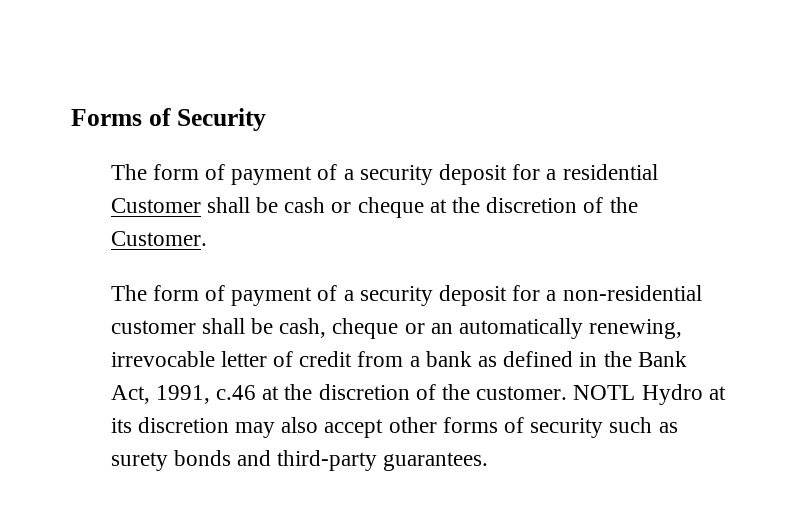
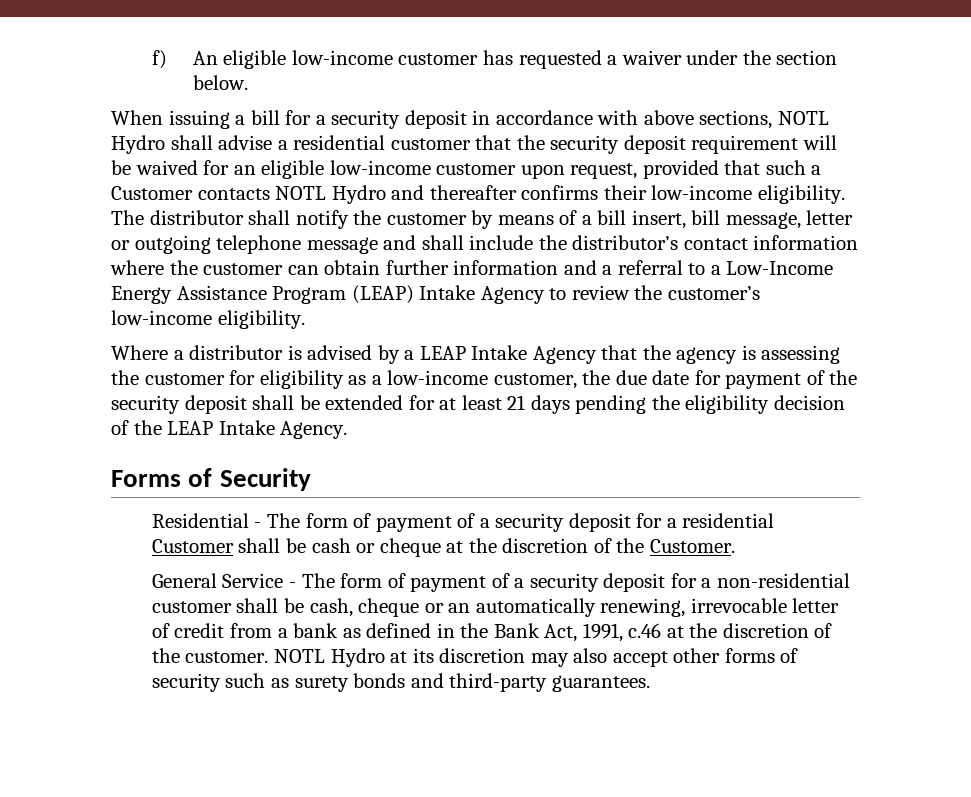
+ f) An eligible low-income customer has requested a waiver under the section below.
+ When issuing a bill for a security deposit in accordance with above sections, NOTL Hydro shall advise a residential customer that the security deposit requirement will be waived for an eligible low-income customer upon request, provided that such a Customer contacts NOTL Hydro and thereafter confirms their low-income eligibility. The distributor shall notify the customer by means of a bill insert, bill message, letter or outgoing telephone message and shall include the distributor’s contact information where the customer can obtain further information and a referral to a Low-Income Energy Assistance Program (LEAP) Intake Agency to review the customer’s low-income eligibility.
+ Where a distributor is advised by a LEAP Intake Agency that the agency is assessing the customer for eligibility as a low-income customer, the due date for payment of the security deposit shall be extended for at least 21 days pending the eligibility decision of the LEAP Intake Agency.
- The form of payment of a security deposit for a residential Customer shall be cash or cheque at the discretion of the Customer.
+ Residential - The form of payment of a security deposit for a residential Customer shall be cash or cheque at the discretion of the Customer.
- The form of payment of a security deposit for a non-residential customer shall be cash, cheque or an automatically renewing, irrevocable letter of credit from a bank as defined in the Bank Act, 1991, c.46 at the discretion of the customer.
+ General Service - The form of payment of a security deposit for a non-residential customer shall be cash, cheque or an automatically renewing, irrevocable letter of credit from a bank as defined in the Bank Act, 1991, c.46 at the discretion of the customer.

